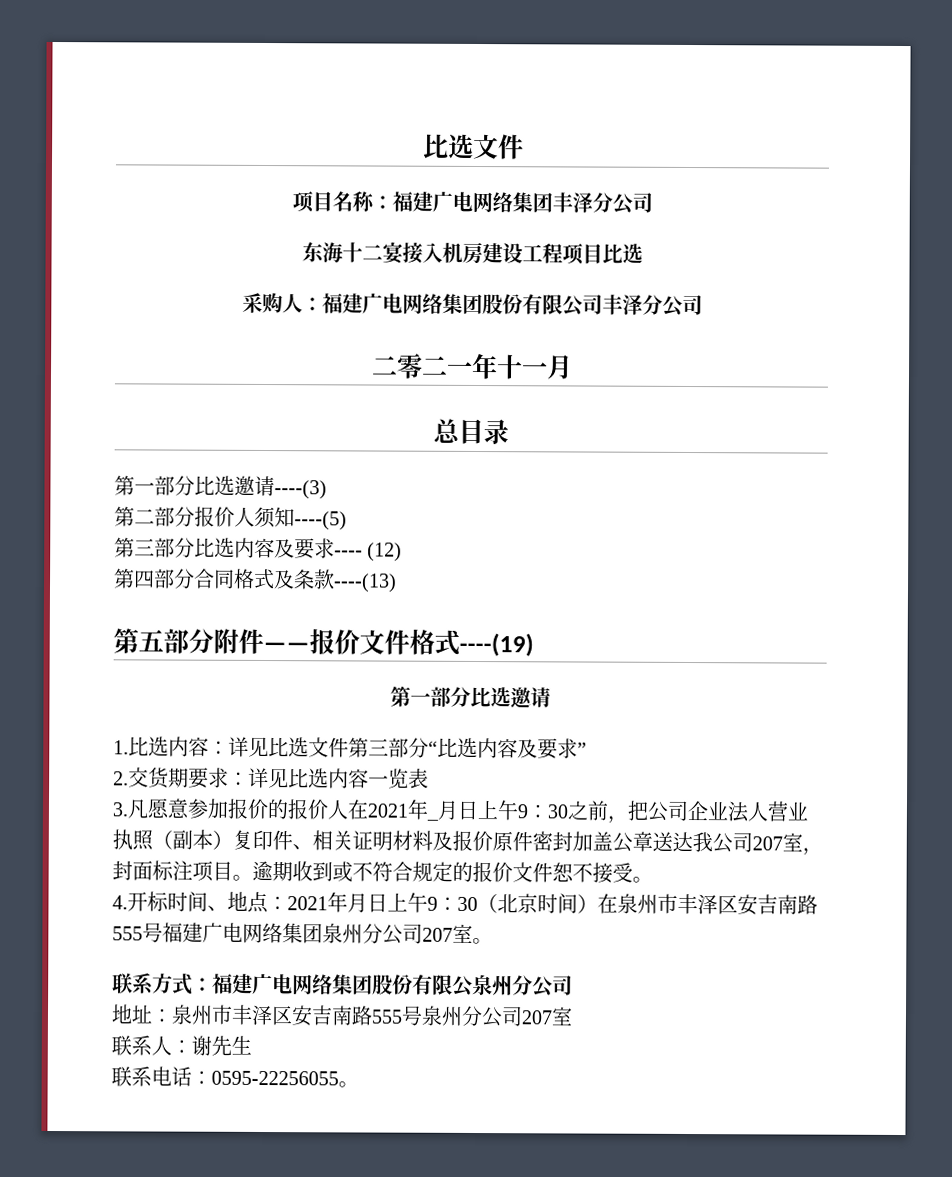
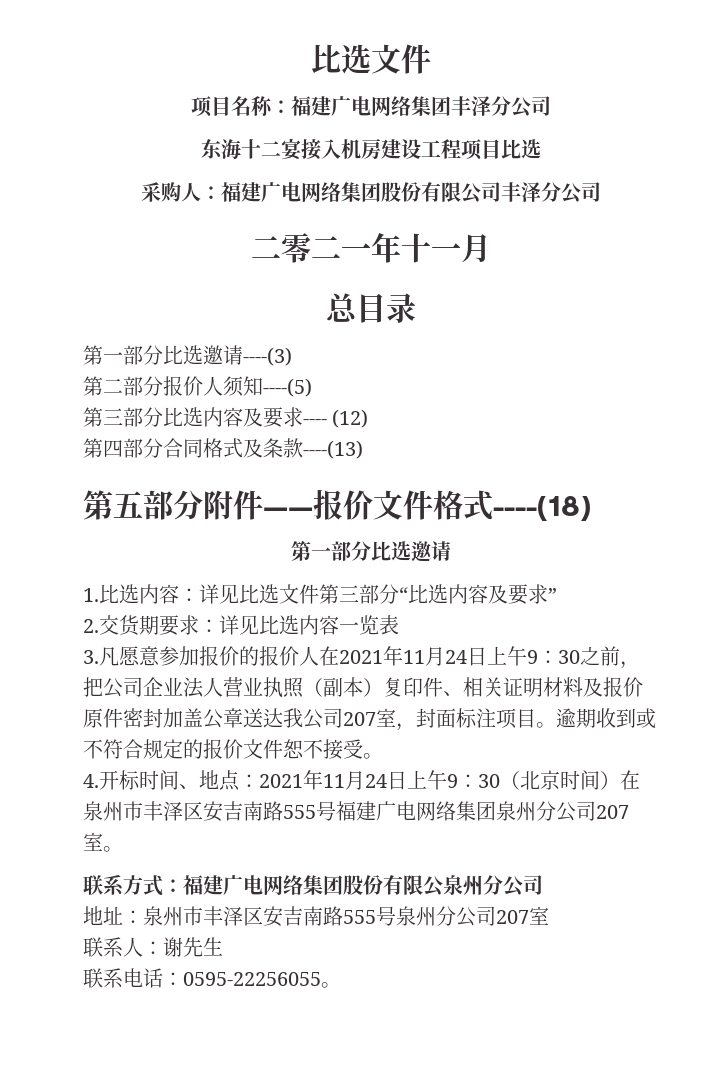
- 第五部分附件——报价文件格式----(19)
+ 第五部分附件——报价文件格式----(18)
- 3.凡愿意参加报价的报价人在2021年_月日上午9：30之前，把公司企业法人营业执照（副本）复印件、相关证明材料及报价原件密封加盖公章送达我公司207室，封面标注项目。
+ 3.凡愿意参加报价的报价人在2021年11月24日上午9：30之前，把公司企业法人营业执照（副本）复印件、相关证明材料及报价原件密封加盖公章送达我公司207室，封面标注项目。
- 4.开标时间、地点：2021年月日上午9：30（北京时间）在泉州市丰泽区安吉南路555号福建广电网络集团泉州分公司207室。
+ 4.开标时间、地点：2021年11月24日上午9：30（北京时间）在泉州市丰泽区安吉南路555号福建广电网络集团泉州分公司207室。

